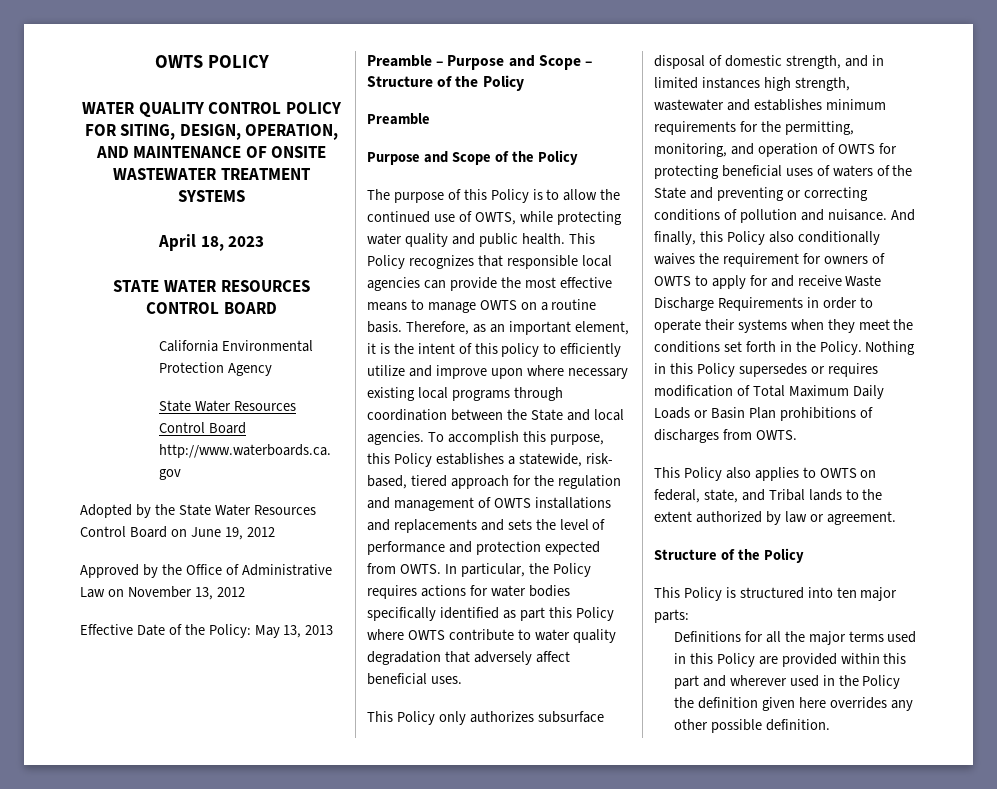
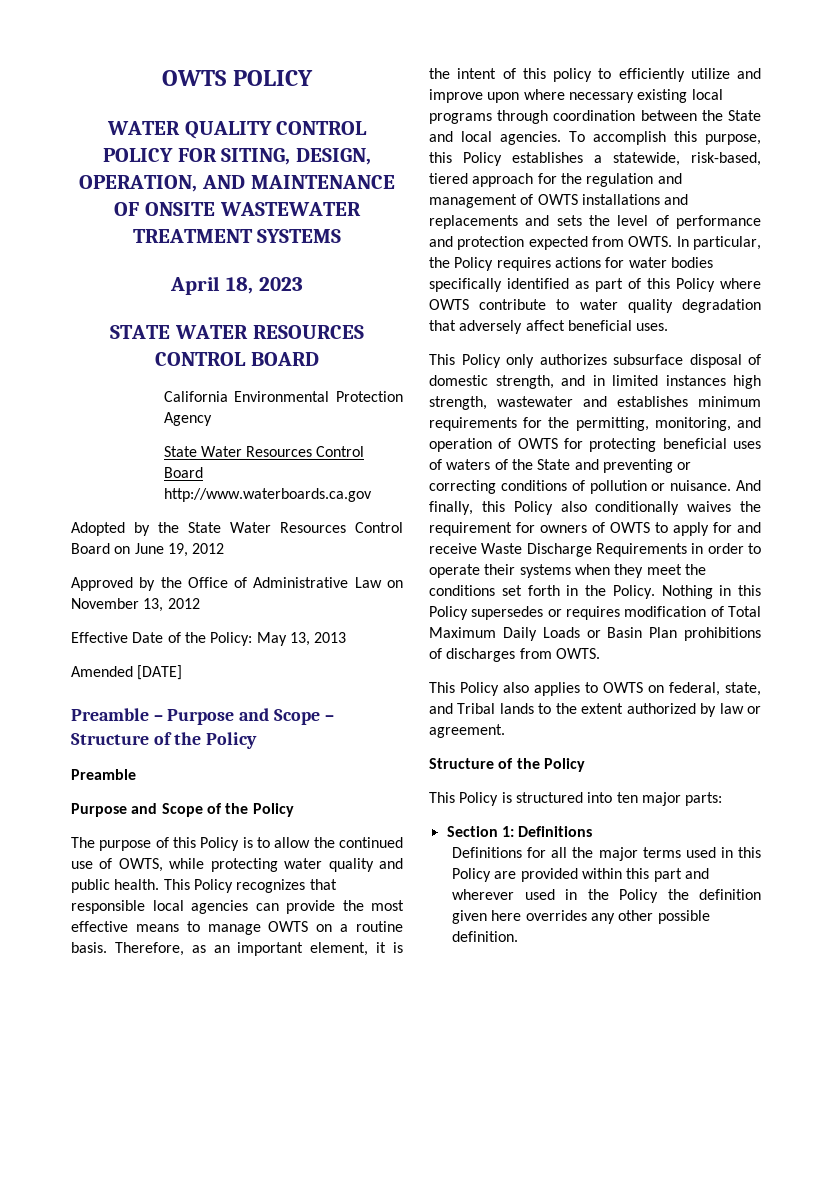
+ Amended [DATE]
- To accomplish this purpose, this Policy establishes a statewide, risk- based, tiered approach for the regulation and management of OWTS installations and replacements and sets the level of performance and protection expected from OWTS.
+ To accomplish this purpose, this Policy establishes a statewide, risk-based, tiered approach for the regulation and management of OWTS installations and replacements and sets the level of performance and protection expected from OWTS.
- In particular, the Policy requires actions for water bodies specifically identified as part this Policy where OWTS contribute to water quality degradation that adversely affect beneficial uses.
+ In particular, the Policy requires actions for water bodies specifically identified as part of this Policy where OWTS contribute to water quality degradation that adversely affect beneficial uses.
- This Policy only authorizes subsurface disposal of domestic strength, and in limited instances high strength, wastewater and establishes minimum requirements for the permitting, monitoring, and operation of OWTS for protecting beneficial uses of waters of the State and preventing or correcting conditions of pollution and nuisance.
+ This Policy only authorizes subsurface disposal of domestic strength, and in limited instances high strength, wastewater and establishes minimum requirements for the permitting, monitoring, and operation of OWTS for protecting beneficial uses of waters of the State and preventing or correcting conditions of pollution or nuisance.
+ Section 1: Definitions

